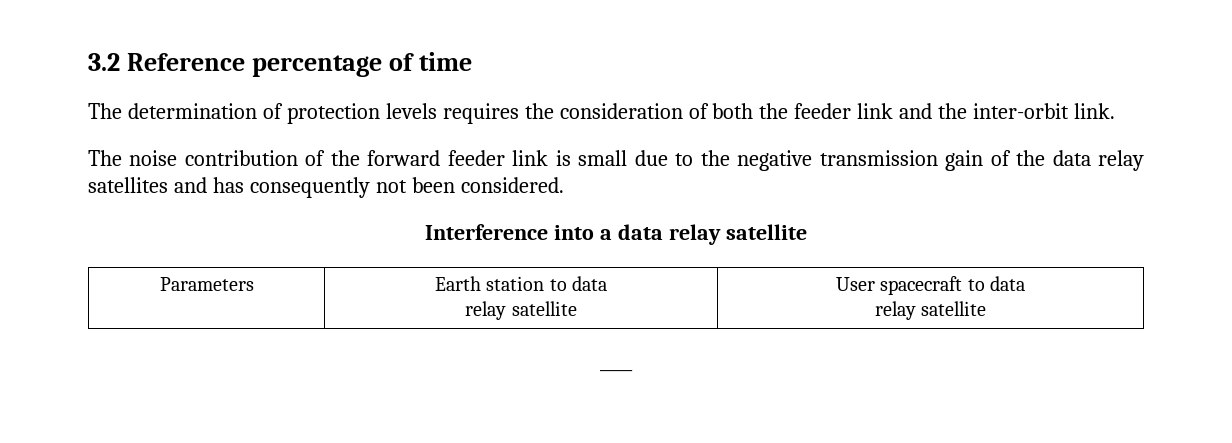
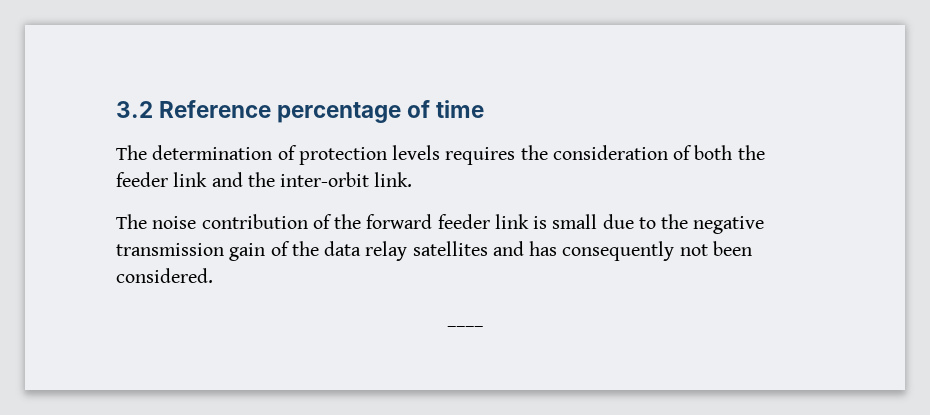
- Interference into a data relay satellite
- Parameters | Earth station to data
- relay satellite | User spacecraft to data
- relay satellite

